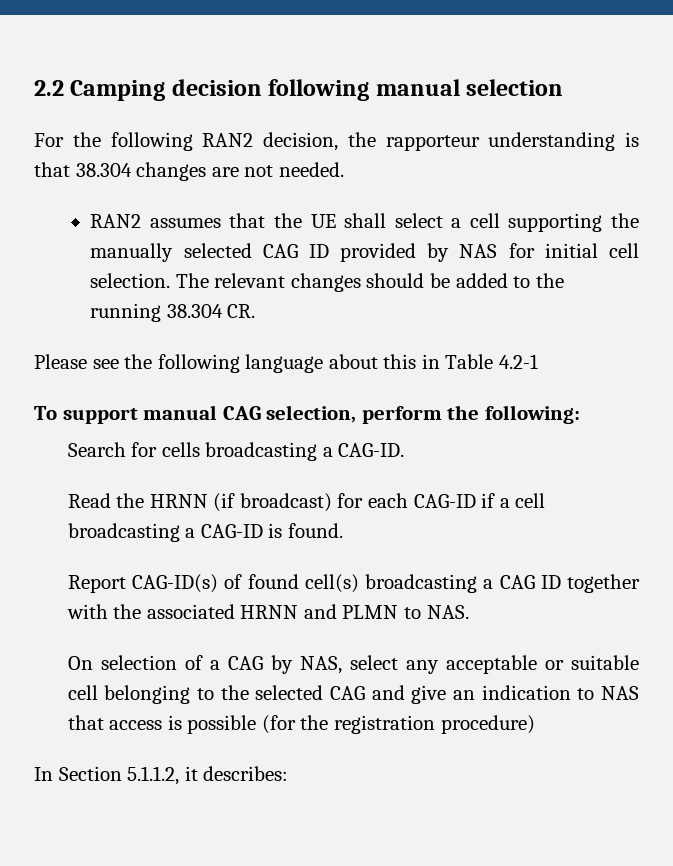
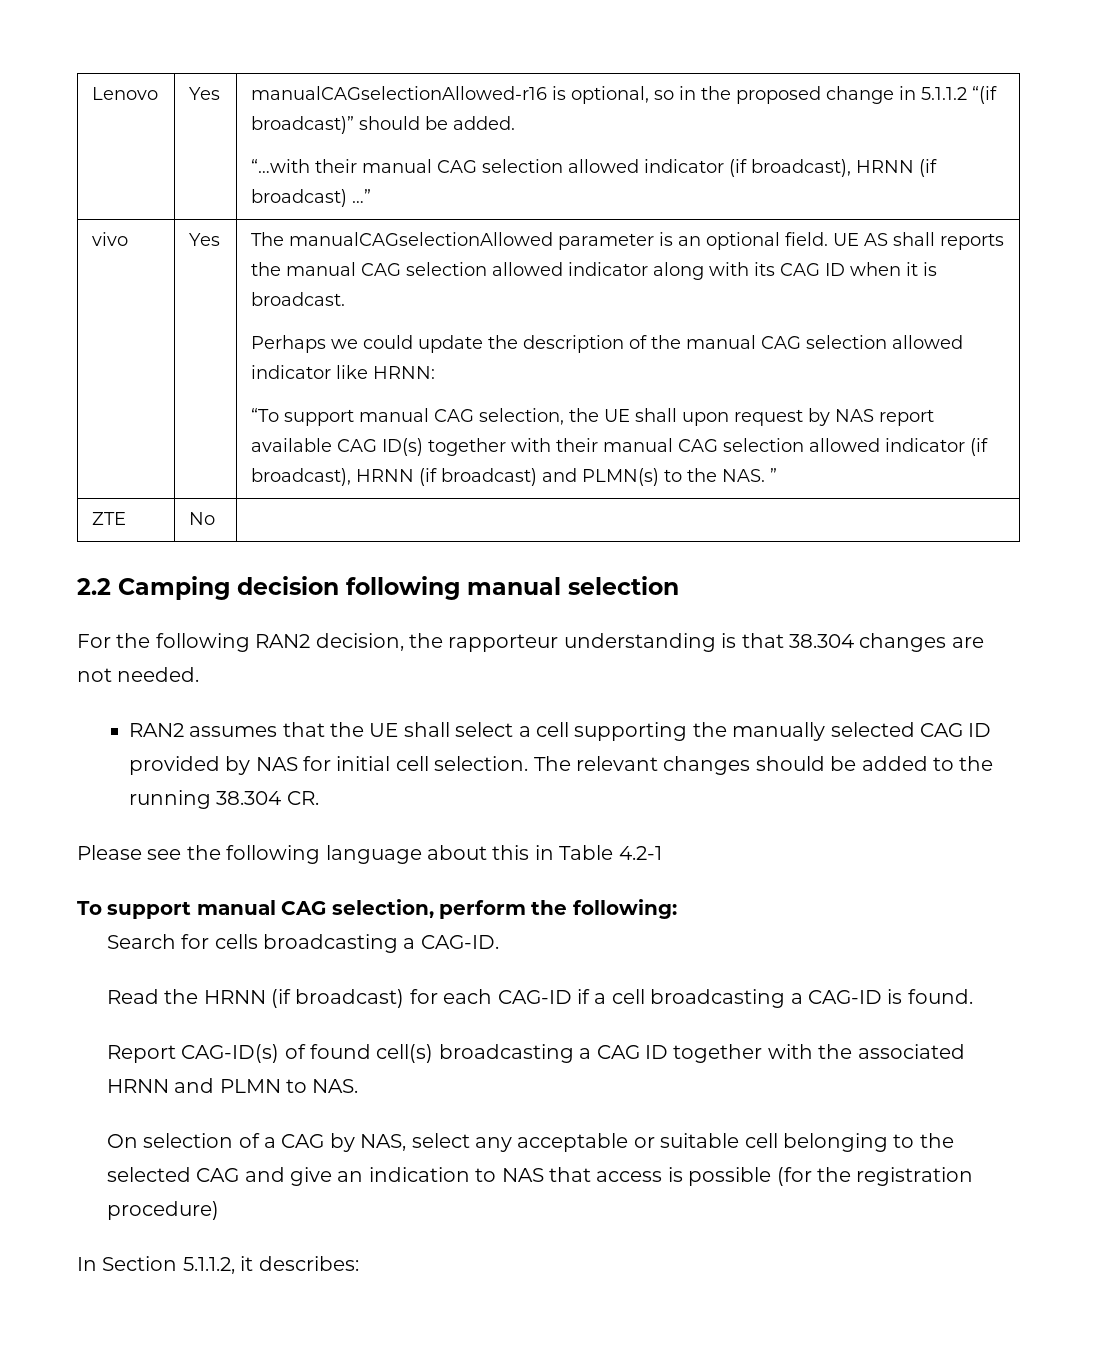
+ Lenovo | Yes | manualCAGselectionAllowed-r16 is optional, so in the proposed change in 5.1.1.2 “(if broadcast)” should be added.
+ “…with their manual CAG selection allowed indicator (if broadcast), HRNN (if broadcast) …”
+ vivo | Yes | The manualCAGselectionAllowed parameter is an optional field. UE AS shall reports the manual CAG selection allowed indicator along with its CAG ID when it is broadcast.
+ Perhaps we could update the description of the manual CAG selection allowed indicator like HRNN:
+ “To support manual CAG selection, the UE shall upon request by NAS report available CAG ID(s) together with their manual CAG selection allowed indicator (if broadcast), HRNN (if broadcast) and PLMN(s) to the NAS. ”
+ ZTE | No |

